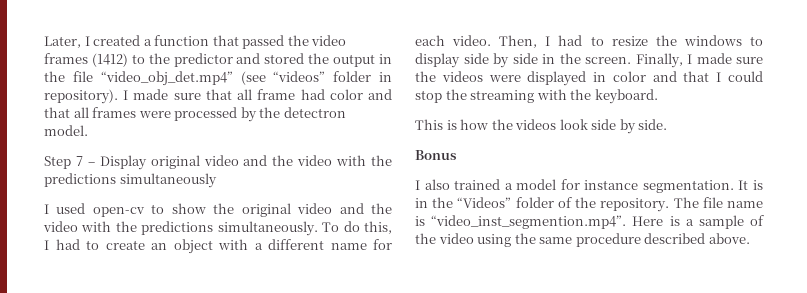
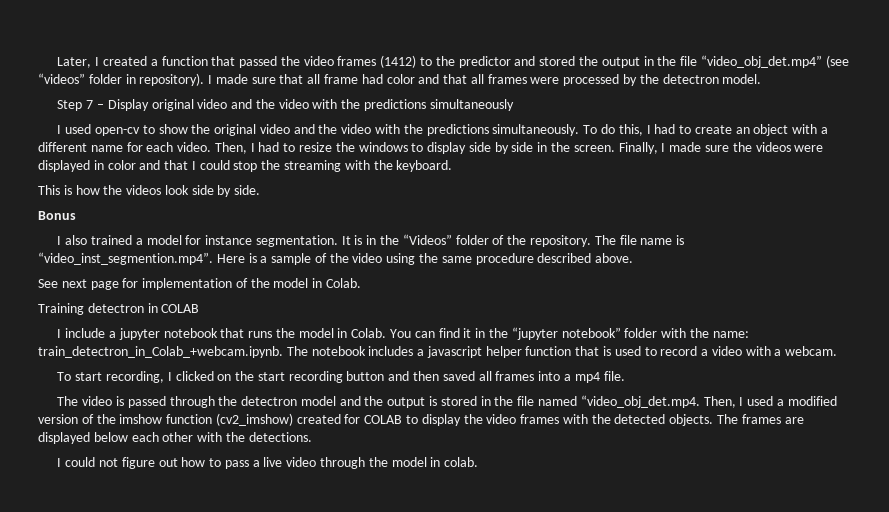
+ See next page for implementation of the model in Colab.
+ Training detectron in COLAB
+ I include a jupyter notebook that runs the model in Colab. You can find it in the “jupyter notebook” folder with the name: train_detectron_in_Colab_+webcam.ipynb. The notebook includes a javascript helper function that is used to record a video with a webcam.
+ To start recording, I clicked on the start recording button and then saved all frames into a mp4 file.
+ The video is passed through the detectron model and the output is stored in the file named “video_obj_det.mp4. Then, I used a modified version of the imshow function (cv2_imshow) created for COLAB to display the video frames with the detected objects. The frames are displayed below each other with the detections.
+ I could not figure out how to pass a live video through the model in colab.

